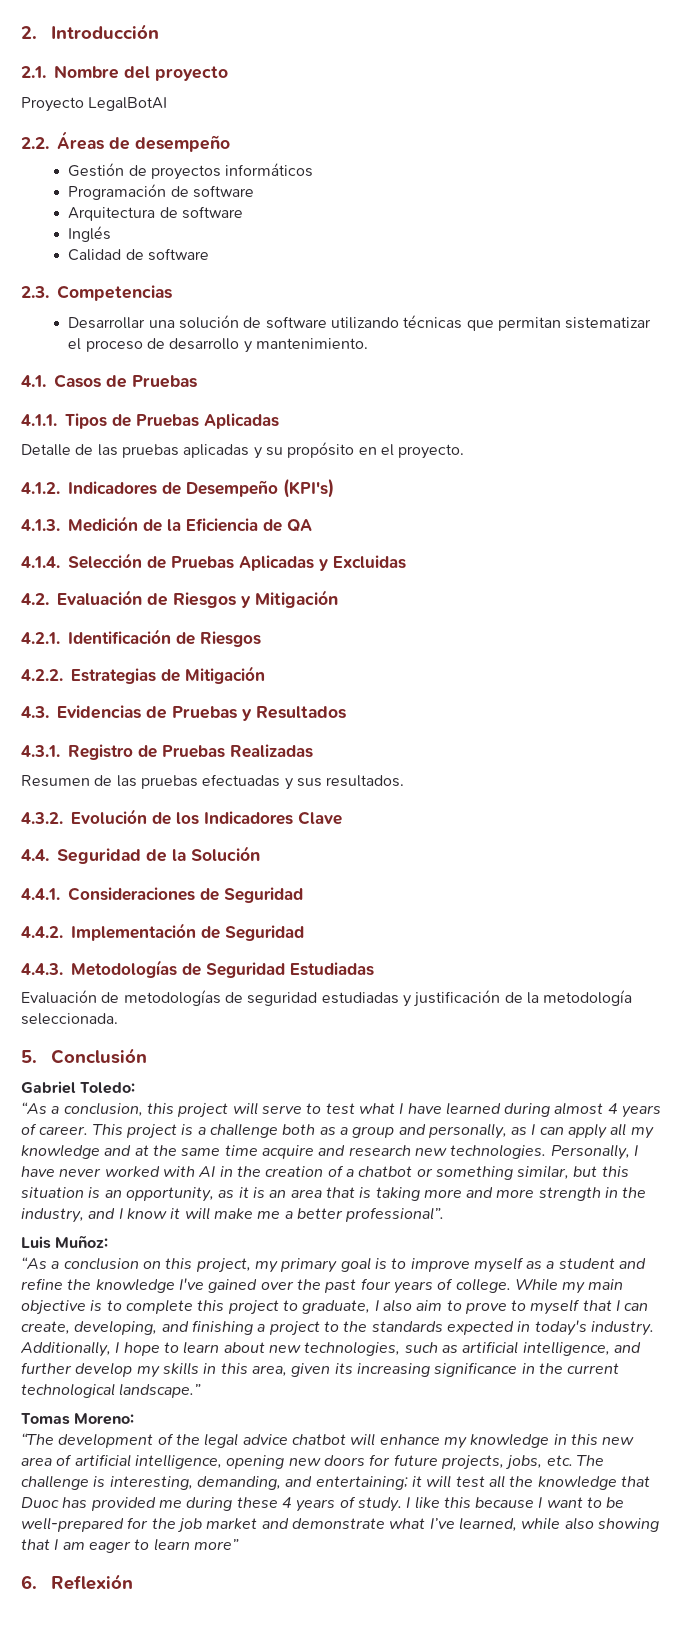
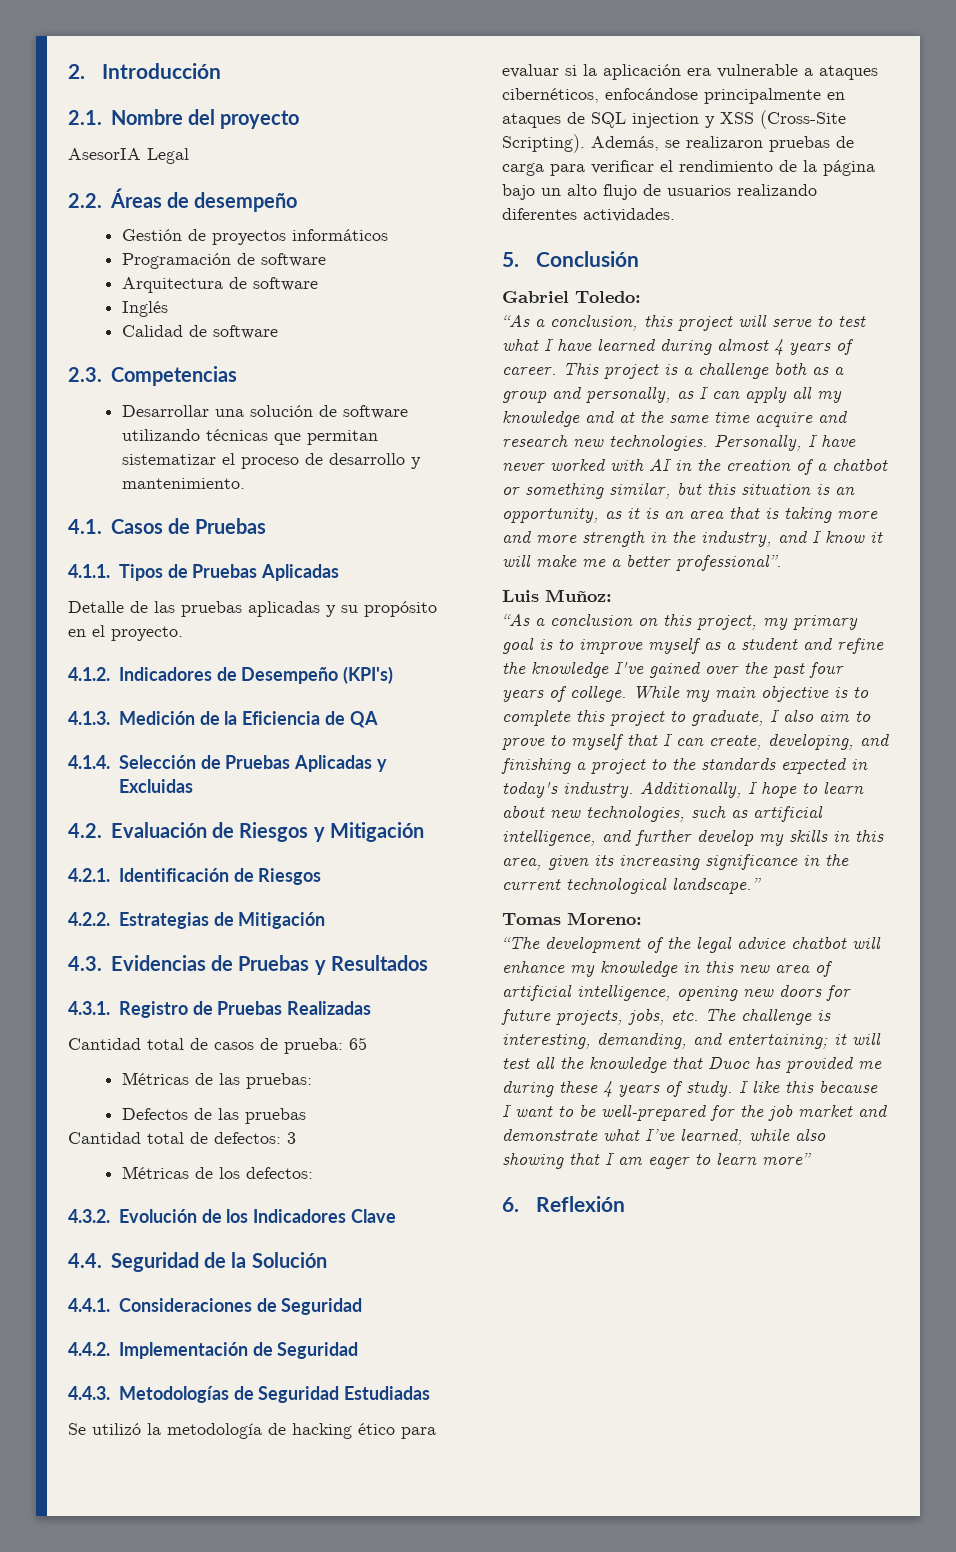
- Proyecto LegalBotAI
+ AsesorIA Legal
- Resumen de las pruebas efectuadas y sus resultados.
+ Cantidad total de casos de prueba: 65
+ Métricas de las pruebas:
+ Defectos de las pruebas
+ Cantidad total de defectos: 3
+ Métricas de los defectos:
- Evaluación de metodologías de seguridad estudiadas y justificación de la metodología seleccionada.
+ Se utilizó la metodología de hacking ético para evaluar si la aplicación era vulnerable a ataques cibernéticos, enfocándose principalmente en ataques de SQL injection y XSS (Cross-Site Scripting). Además, se realizaron pruebas de carga para verificar el rendimiento de la página bajo un alto flujo de usuarios realizando diferentes actividades.

